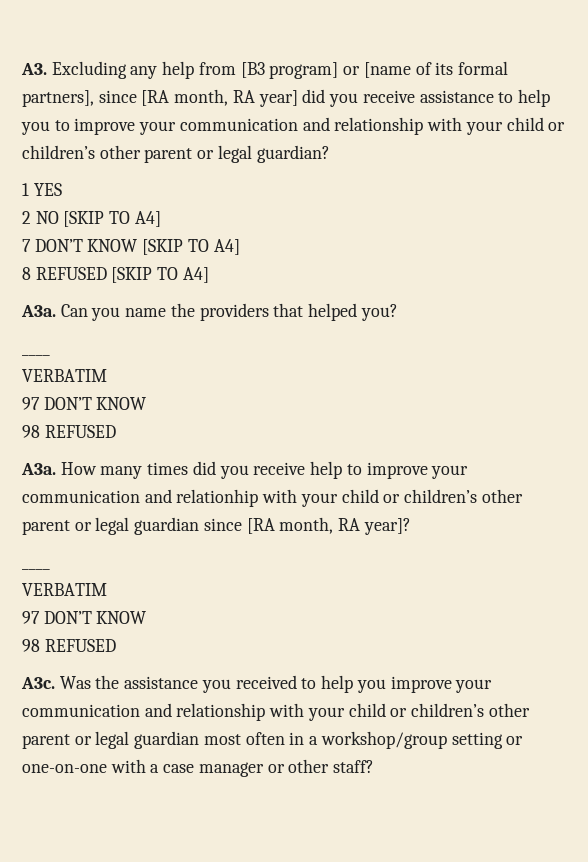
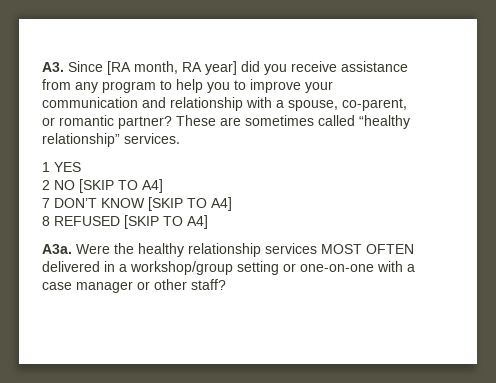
- A3. Excluding any help from [B3 program] or [name of its formal partners], since [RA month, RA year] did you receive assistance to help you to improve your communication and relationship with your child or children’s other parent or legal guardian?
+ A3. Since [RA month, RA year] did you receive assistance from any program to help you to improve your communication and relationship with a spouse, co-parent, or romantic partner? These are sometimes called “healthy relationship” services.
- A3a. Can you name the providers that helped you?
- ____
- VERBATIM
- 97 DON’T KNOW
- 98 REFUSED
- A3a. How many times did you receive help to improve your communication and relationhip with your child or children’s other parent or legal guardian since [RA month, RA year]?
- ____
- VERBATIM
- 97 DON’T KNOW
- 98 REFUSED
- A3c. Was the assistance you received to help you improve your communication and relationship with your child or children’s other parent or legal guardian most often in a workshop/group setting or one-on-one with a case manager or other staff?
+ A3a. Were the healthy relationship services MOST OFTEN delivered in a workshop/group setting or one-on-one with a case manager or other staff?

